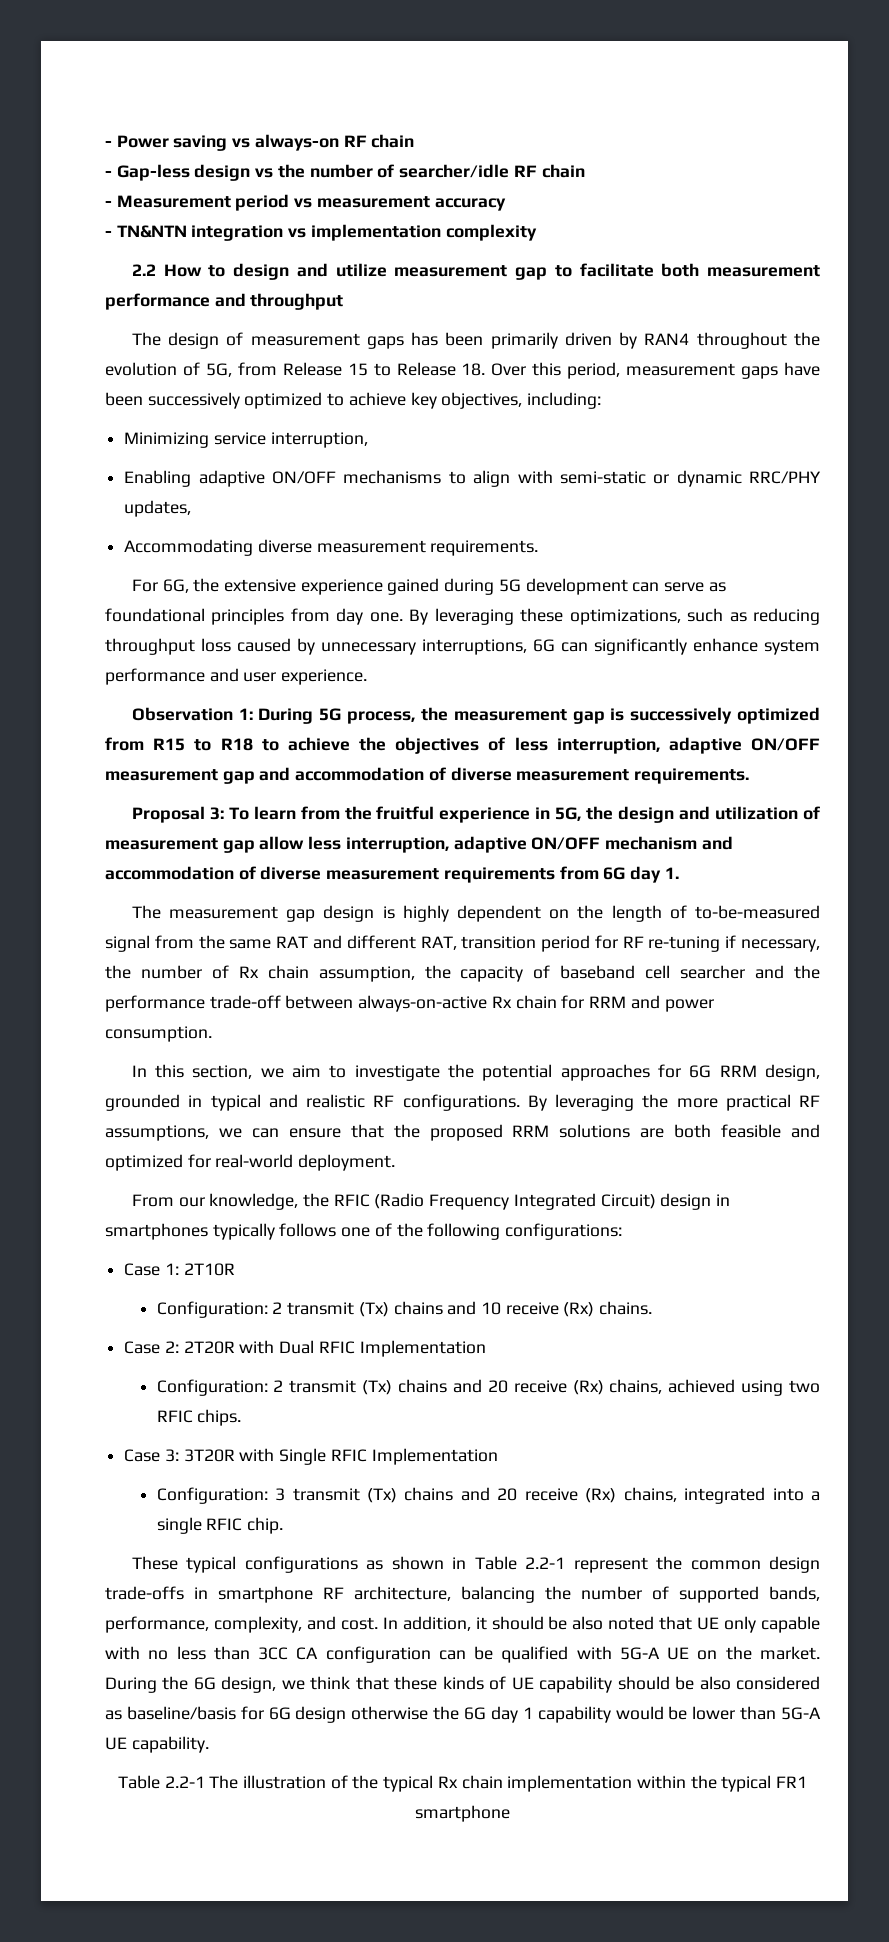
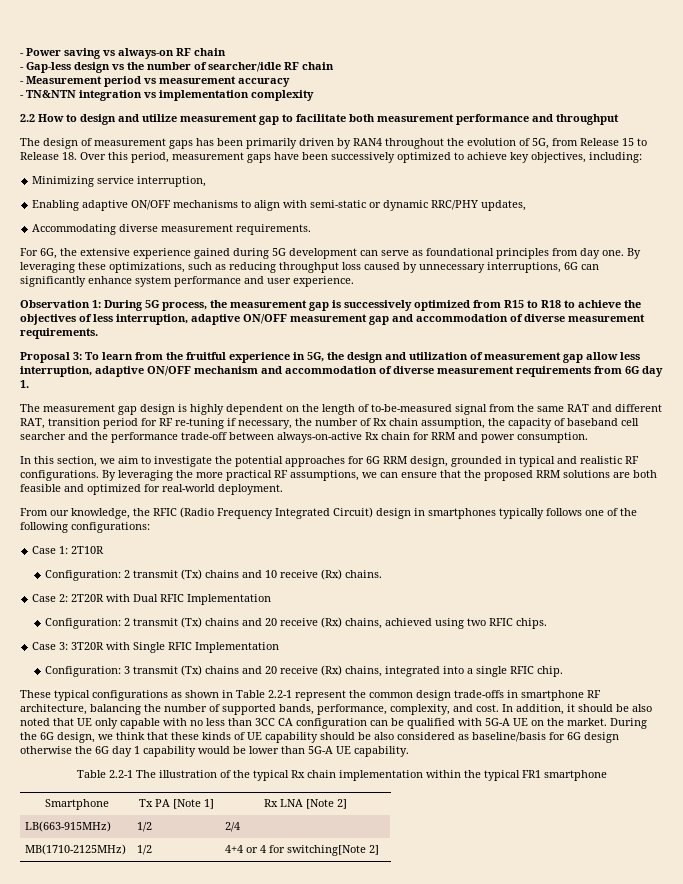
+ Smartphone | Tx PA [Note 1] | Rx LNA [Note 2]
+ LB(663-915MHz) | 1/2 | 2/4
+ MB(1710-2125MHz) | 1/2 | 4+4 or 4 for switching[Note 2]

